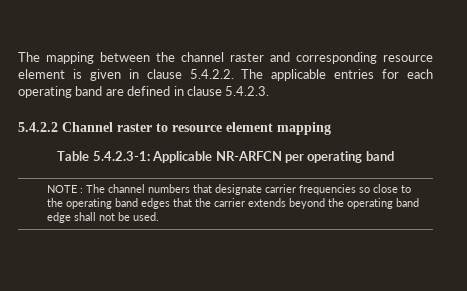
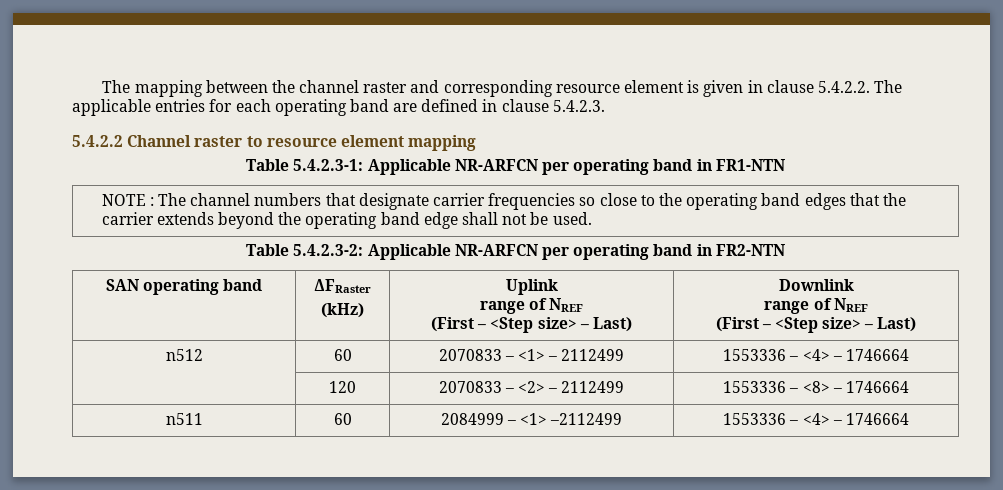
- Table 5.4.2.3-1: Applicable NR-ARFCN per operating band
+ Table 5.4.2.3-1: Applicable NR-ARFCN per operating band in FR1-NTN
+ Table 5.4.2.3-2: Applicable NR-ARFCN per operating band in FR2-NTN
+ SAN operating band | ΔFRaster
+ (kHz) | Uplink
+ range of NREF
+ (First – <Step size> – Last) | Downlink
+ range of NREF
+ (First – <Step size> – Last)
+ n512 | 60 | 2070833 – <1> – 2112499 | 1553336 – <4> – 1746664
+ | 120 | 2070833 – <2> – 2112499 | 1553336 – <8> – 1746664
+ n511 | 60 | 2084999 – <1> –2112499 | 1553336 – <4> – 1746664

